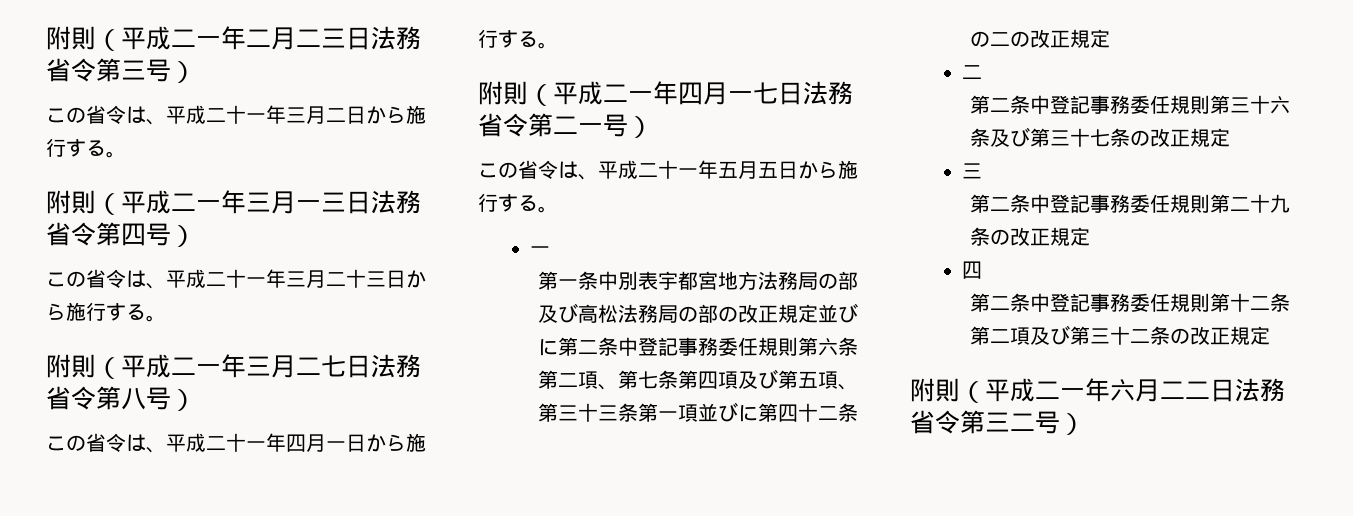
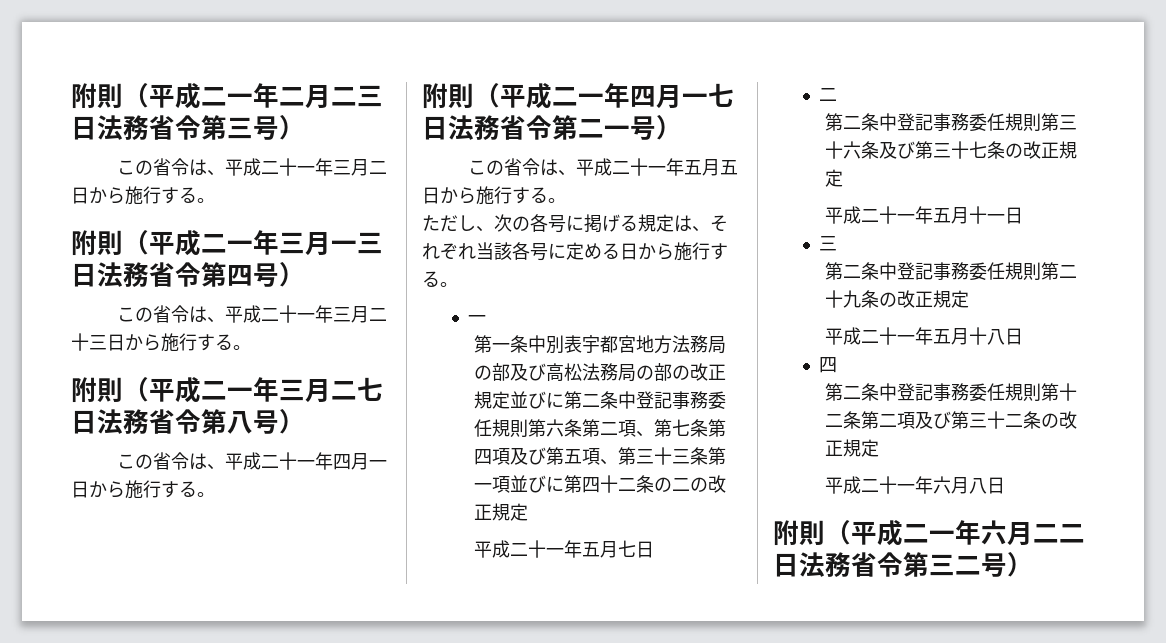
+ ただし、次の各号に掲げる規定は、それぞれ当該各号に定める日から施行する。
+ 平成二十一年五月七日
+ 平成二十一年五月十一日
+ 平成二十一年五月十八日
+ 平成二十一年六月八日

